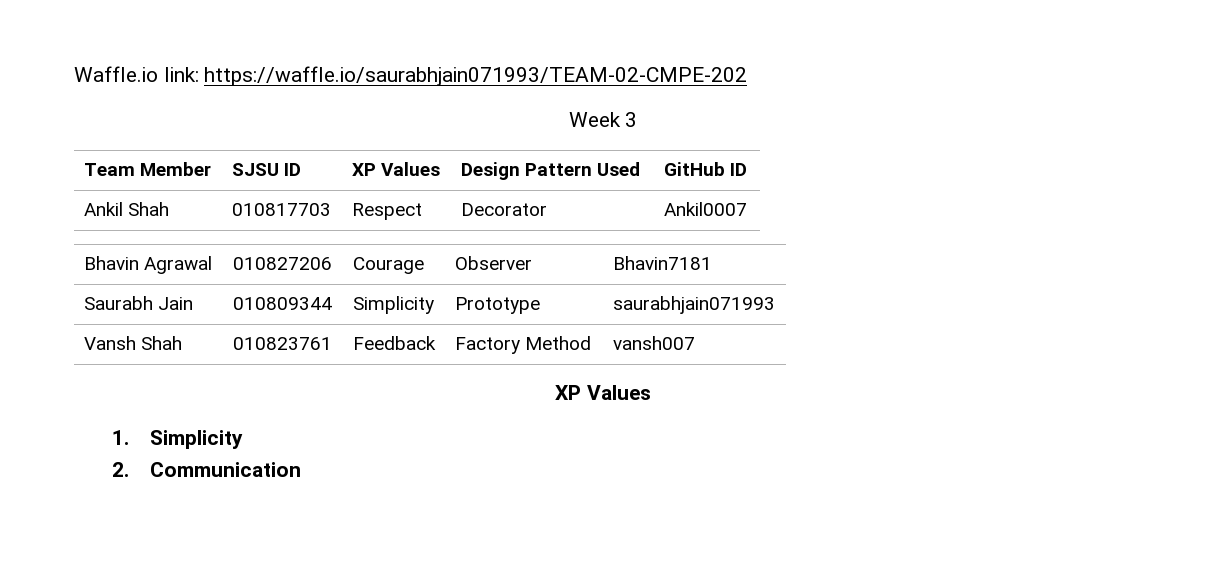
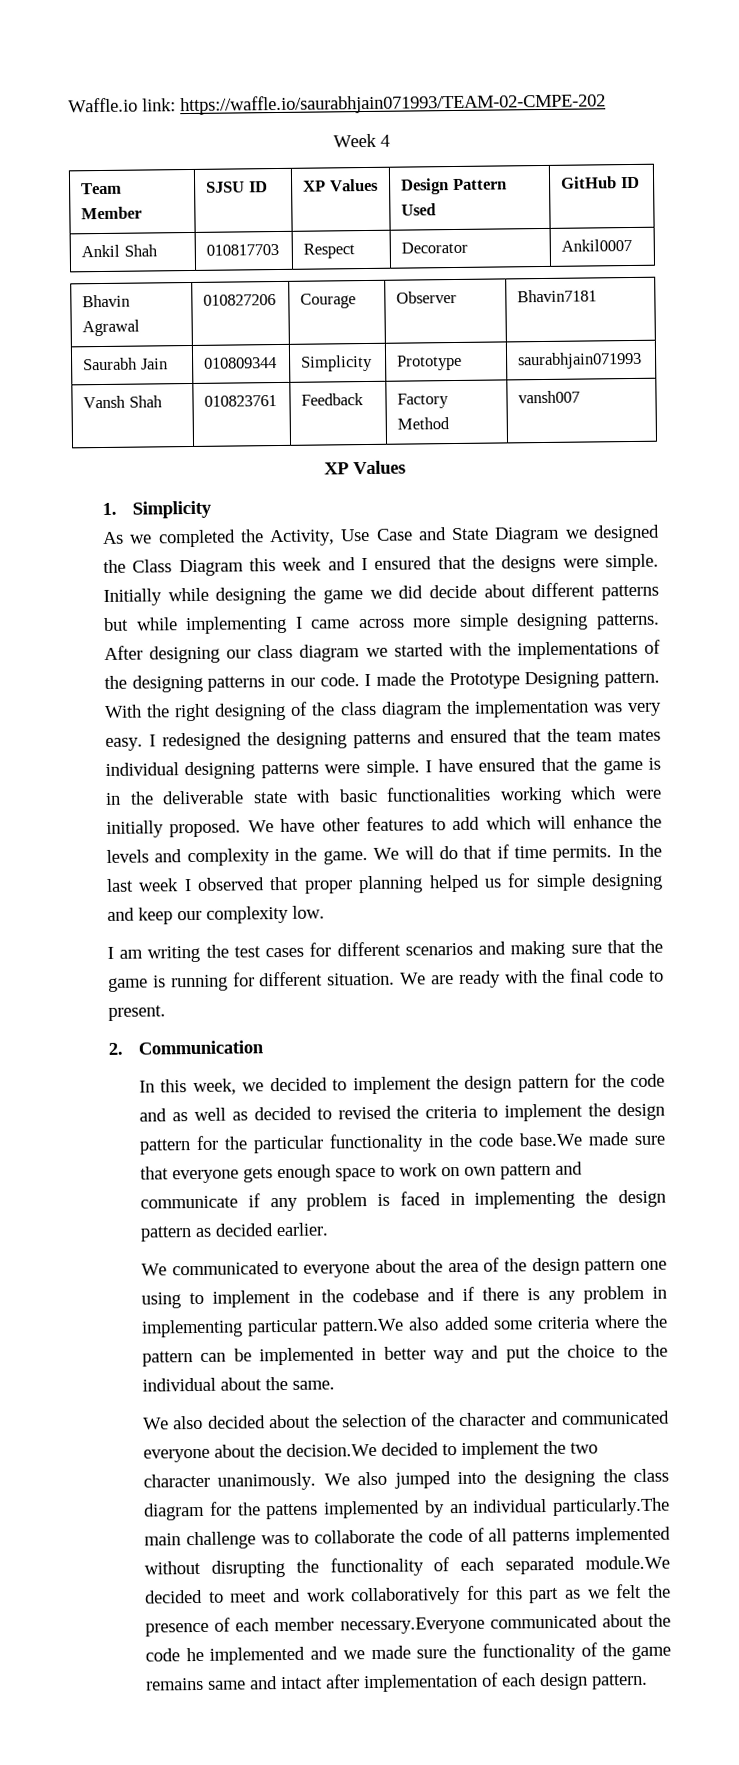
- Week 3
+ Week 4
+ As we completed the Activity, Use Case and State Diagram we designed the Class Diagram this week and I ensured that the designs were simple. Initially while designing the game we did decide about different patterns but while implementing I came across more simple designing patterns. After designing our class diagram we started with the implementations of the designing patterns in our code. I made the Prototype Designing pattern. With the right designing of the class diagram the implementation was very easy. I redesigned the designing patterns and ensured that the team mates individual designing patterns were simple. I have ensured that the game is in the deliverable state with basic functionalities working which were initially proposed. We have other features to add which will enhance the levels and complexity in the game. We will do that if time permits. In the last week I observed that proper planning helped us for simple designing and keep our complexity low.
+ I am writing the test cases for different scenarios and making sure that the game is running for different situation. We are ready with the final code to present.
  2. Communication
+ In this week, we decided to implement the design pattern for the code and as well as decided to revised the criteria to implement the design pattern for the particular functionality in the code base.We made sure that everyone gets enough space to work on own pattern and communicate if any problem is faced in implementing the design pattern as decided earlier.
+ We communicated to everyone about the area of the design pattern one using to implement in the codebase and if there is any problem in implementing particular pattern.We also added some criteria where the pattern can be implemented in better way and put the choice to the individual about the same.
+ We also decided about the selection of the character and communicated everyone about the decision.We decided to implement the two character unanimously. We also jumped into the designing the class diagram for the pattens implemented by an individual particularly.The main challenge was to collaborate the code of all patterns implemented without disrupting the functionality of each separated module.We decided to meet and work collaboratively for this part as we felt the presence of each member necessary.Everyone communicated about the code he implemented and we made sure the functionality of the game remains same and intact after implementation of each design pattern.

